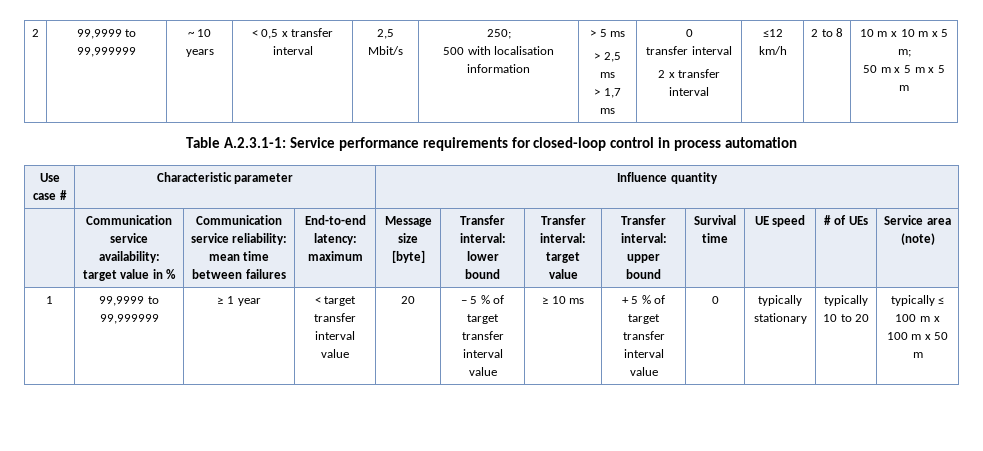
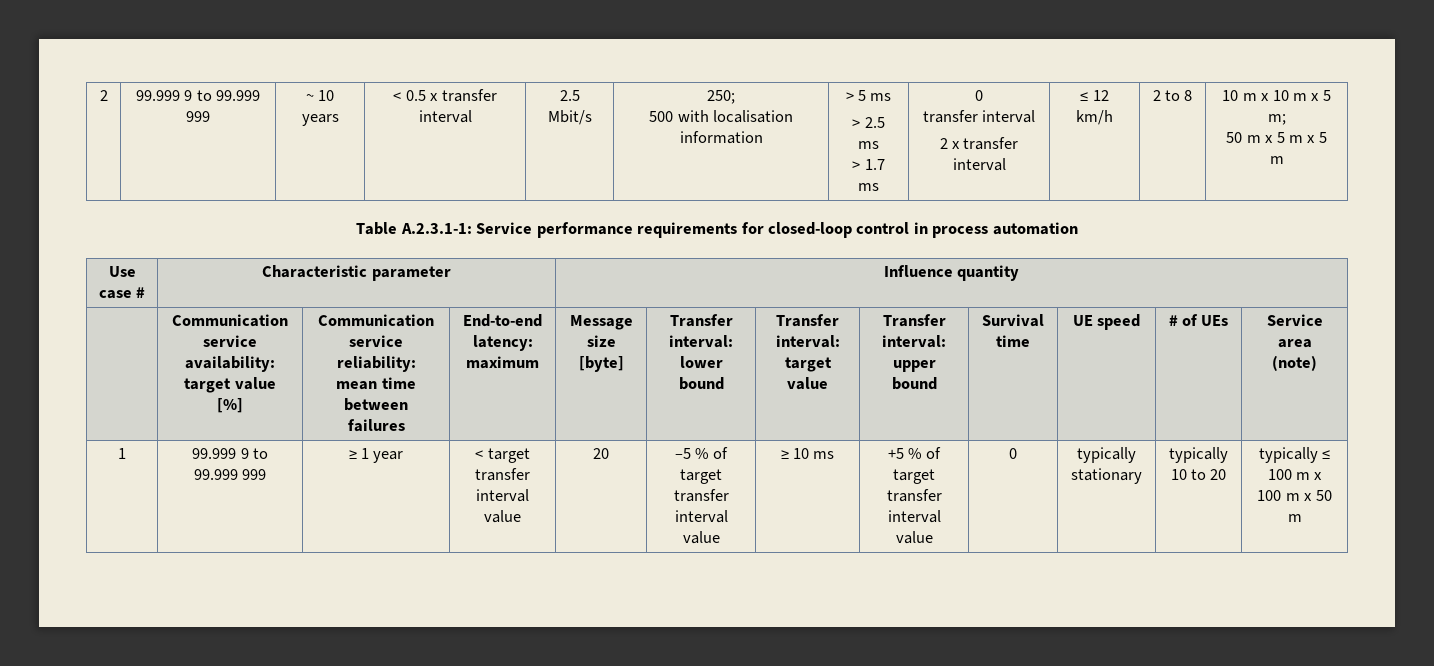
- 2 | 99,9999 to 99,999999
+ 2 | 99.999 9 to 99.999 999
- < 0,5 x transfer interval | 2,5 Mbit/s
+ < 0.5 x transfer interval | 2.5 Mbit/s
- > 2,5 ms
- > 1,7 ms
+ > 2.5 ms
+ > 1.7 ms
- ≤12 km/h
+ ≤ 12 km/h
- Communication service availability: target value in %
+ Communication service availability: target value [%]
- 1 | 99,9999 to 99,999999
+ 1 | 99.999 9 to 99.999 999
- – 5 % of target transfer interval value
+ –5 % of target transfer interval value
- + 5 % of target transfer interval value
+ +5 % of target transfer interval value

